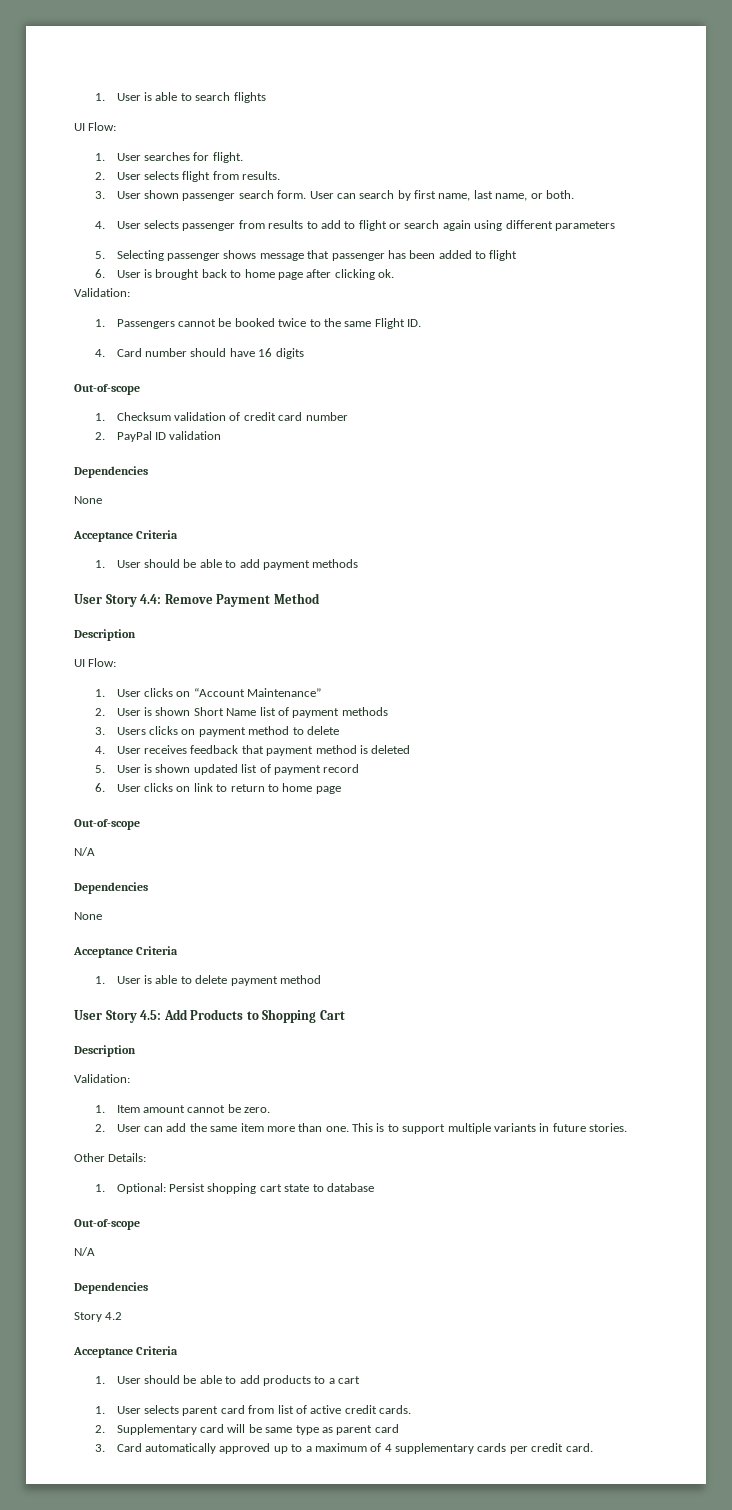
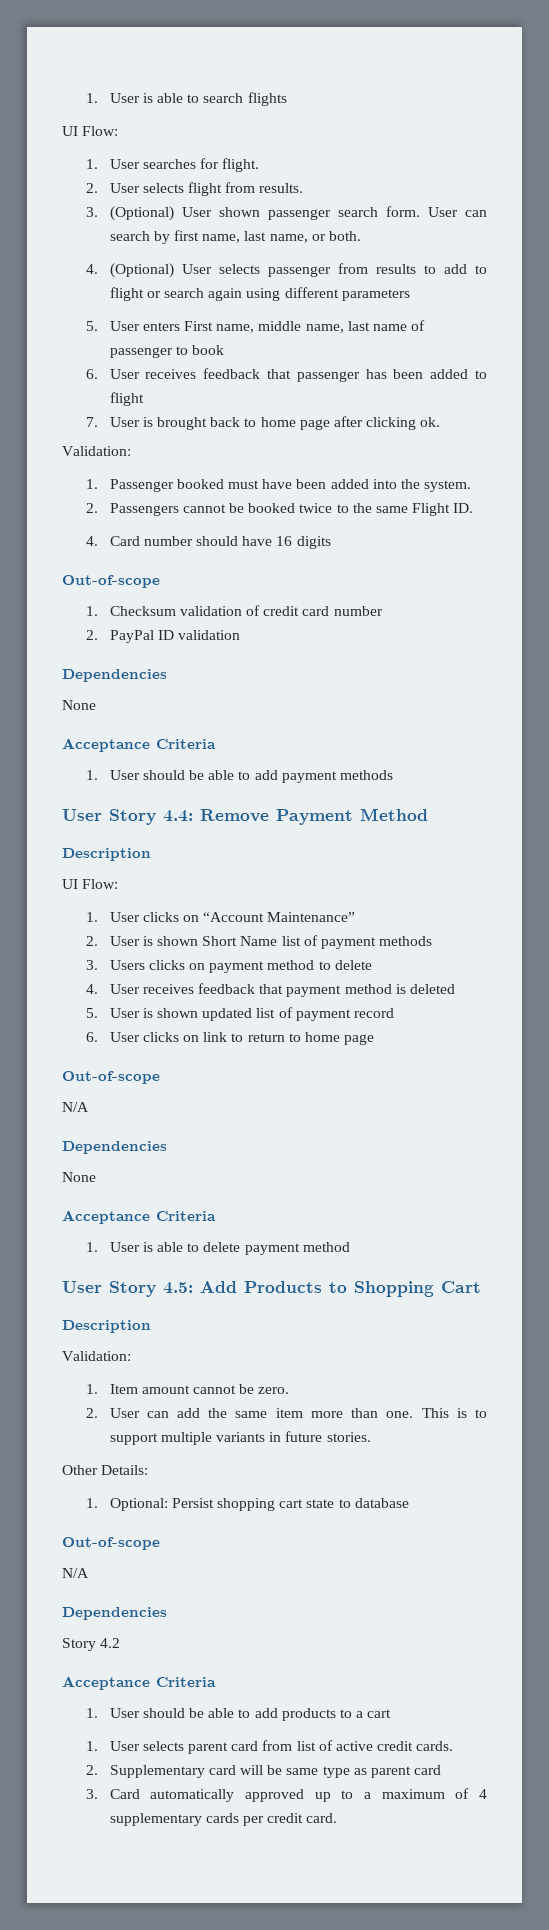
- 3. User shown passenger search form.
+ 3. (Optional) User shown passenger search form.
- 4. User selects passenger from results to add to flight or search again using different parameters
+ 4. (Optional) User selects passenger from results to add to flight or search again using different parameters
- 5. Selecting passenger shows message that passenger has been added to flight
+ 5. User enters First name, middle name, last name of passenger to book
+ 6. User receives feedback that passenger has been added to flight
- 6. User is brought back to home page after clicking ok.
+ 7. User is brought back to home page after clicking ok.
- 1. Passengers cannot be booked twice to the same Flight ID.
+ 1. Passenger booked must have been added into the system.
+ 2. Passengers cannot be booked twice to the same Flight ID.

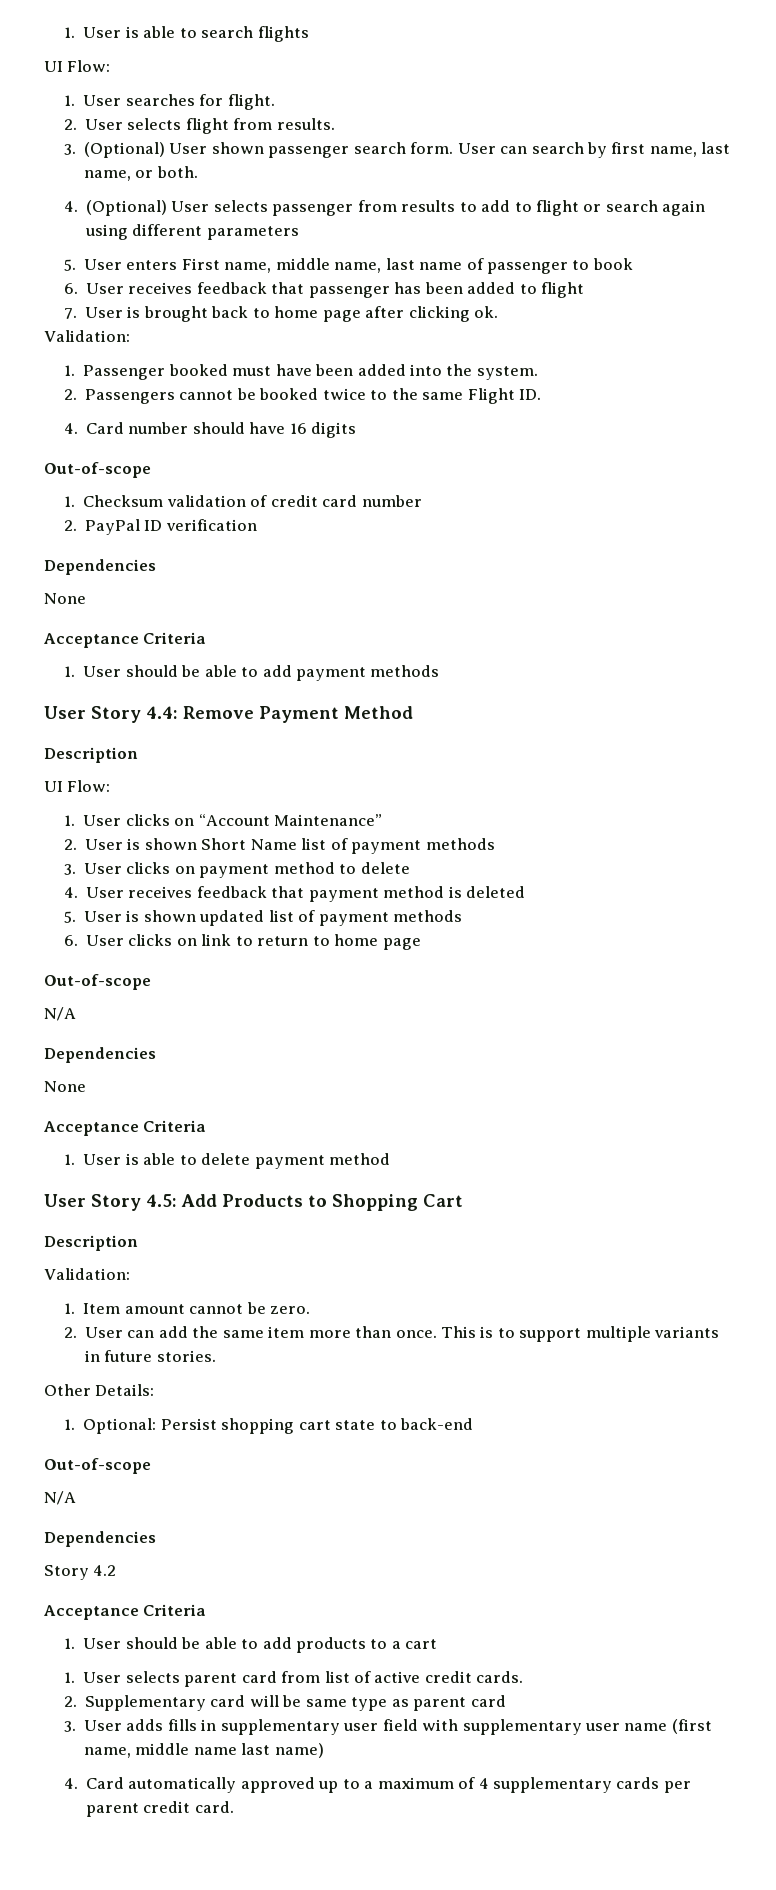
- 2. PayPal ID validation
+ 2. PayPal ID verification
- 3. Users clicks on payment method to delete
+ 3. User clicks on payment method to delete
- 5. User is shown updated list of payment record
+ 5. User is shown updated list of payment methods
- 2. User can add the same item more than one.
+ 2. User can add the same item more than once.
- 1. Optional: Persist shopping cart state to database
+ 1. Optional: Persist shopping cart state to back-end
- 3. Card automatically approved up to a maximum of 4 supplementary cards per credit card.
+ 3. User adds fills in supplementary user field with supplementary user name (first name, middle name last name)
+ 4. Card automatically approved up to a maximum of 4 supplementary cards per parent credit card.

